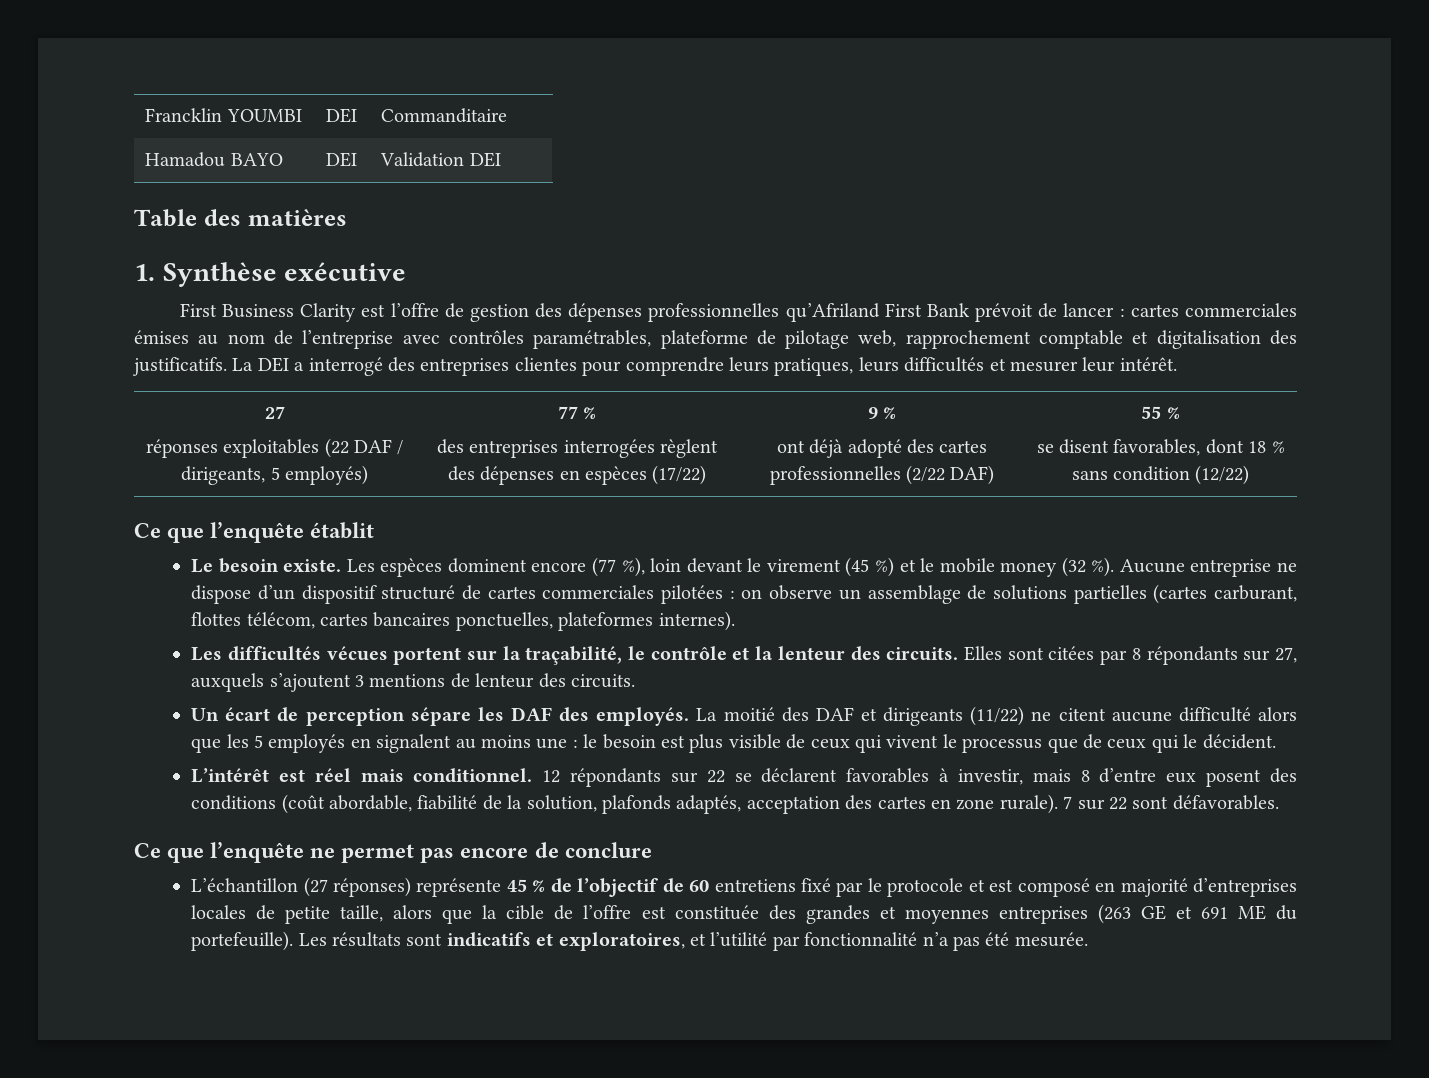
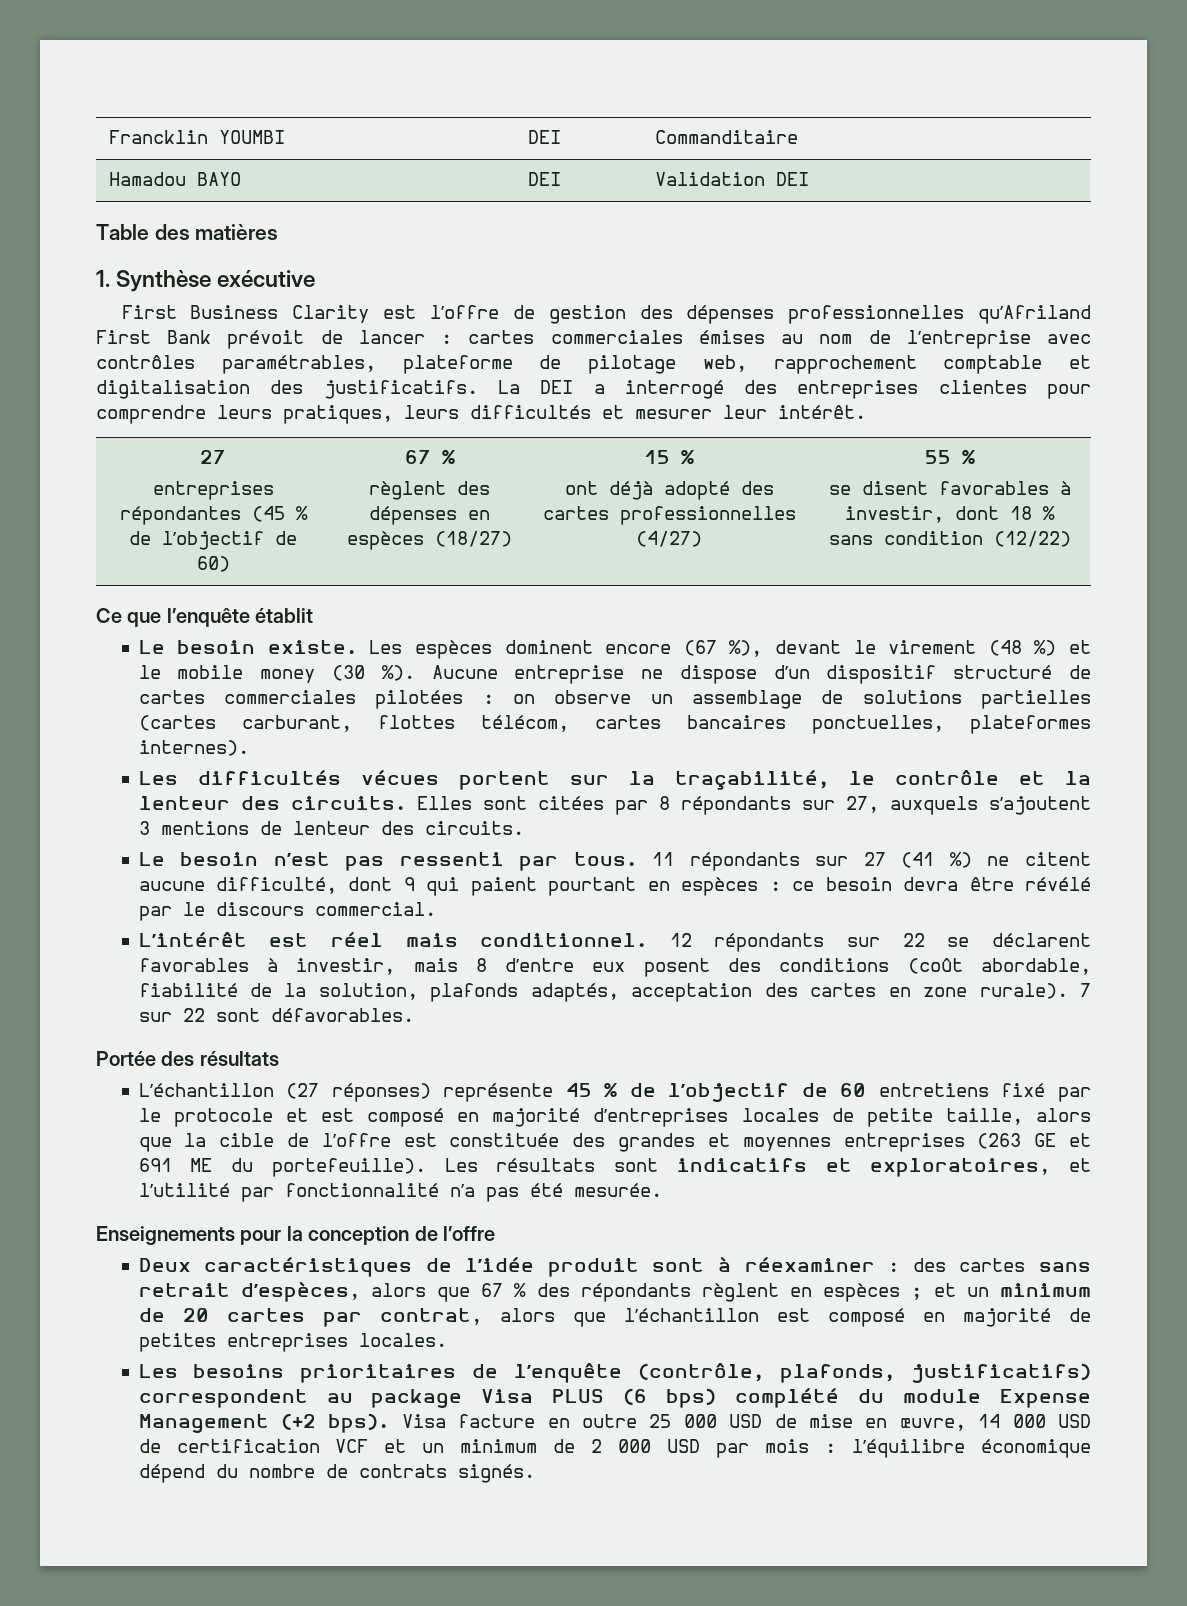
- réponses exploitables (22 DAF / dirigeants, 5 employés) | 77 %
- des entreprises interrogées règlent des dépenses en espèces (17/22) | 9 %
+ entreprises répondantes (45 % de l’objectif de 60) | 67 %
+ règlent des dépenses en espèces (18/27) | 15 %
- ont déjà adopté des cartes professionnelles (2/22 DAF)
+ ont déjà adopté des cartes professionnelles (4/27)
- se disent favorables, dont 18 % sans condition (12/22)
+ se disent favorables à investir, dont 18 % sans condition (12/22)
- Les espèces dominent encore (77 %), loin devant le virement (45 %) et le mobile money (32 %).
+ Les espèces dominent encore (67 %), devant le virement (48 %) et le mobile money (30 %).
- Un écart de perception sépare les DAF des employés. La moitié des DAF et dirigeants (11/22) ne citent aucune difficulté alors que les 5 employés en signalent au moins une : le besoin est plus visible de ceux qui vivent le processus que de ceux qui le décident.
+ Le besoin n’est pas ressenti par tous. 11 répondants sur 27 (41 %) ne citent aucune difficulté, dont 9 qui paient pourtant en espèces : ce besoin devra être révélé par le discours commercial.
- Ce que l’enquête ne permet pas encore de conclure
+ Portée des résultats
+ Enseignements pour la conception de l’offre
+ Deux caractéristiques de l’idée produit sont à réexaminer : des cartes sans retrait d’espèces, alors que 67 % des répondants règlent en espèces ; et un minimum de 20 cartes par contrat, alors que l’échantillon est composé en majorité de petites entreprises locales.
+ Les besoins prioritaires de l’enquête (contrôle, plafonds, justificatifs) correspondent au package Visa PLUS (6 bps) complété du module Expense Management (+2 bps). Visa facture en outre 25 000 USD de mise en œuvre, 14 000 USD de certification VCF et un minimum de 2 000 USD par mois : l’équilibre économique dépend du nombre de contrats signés.

